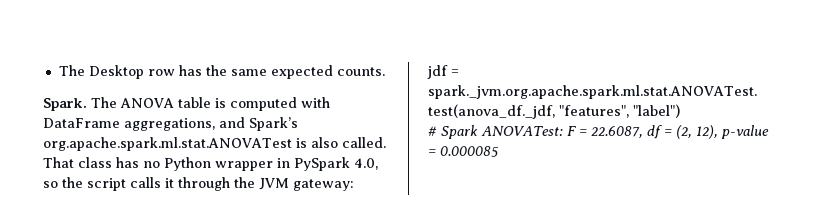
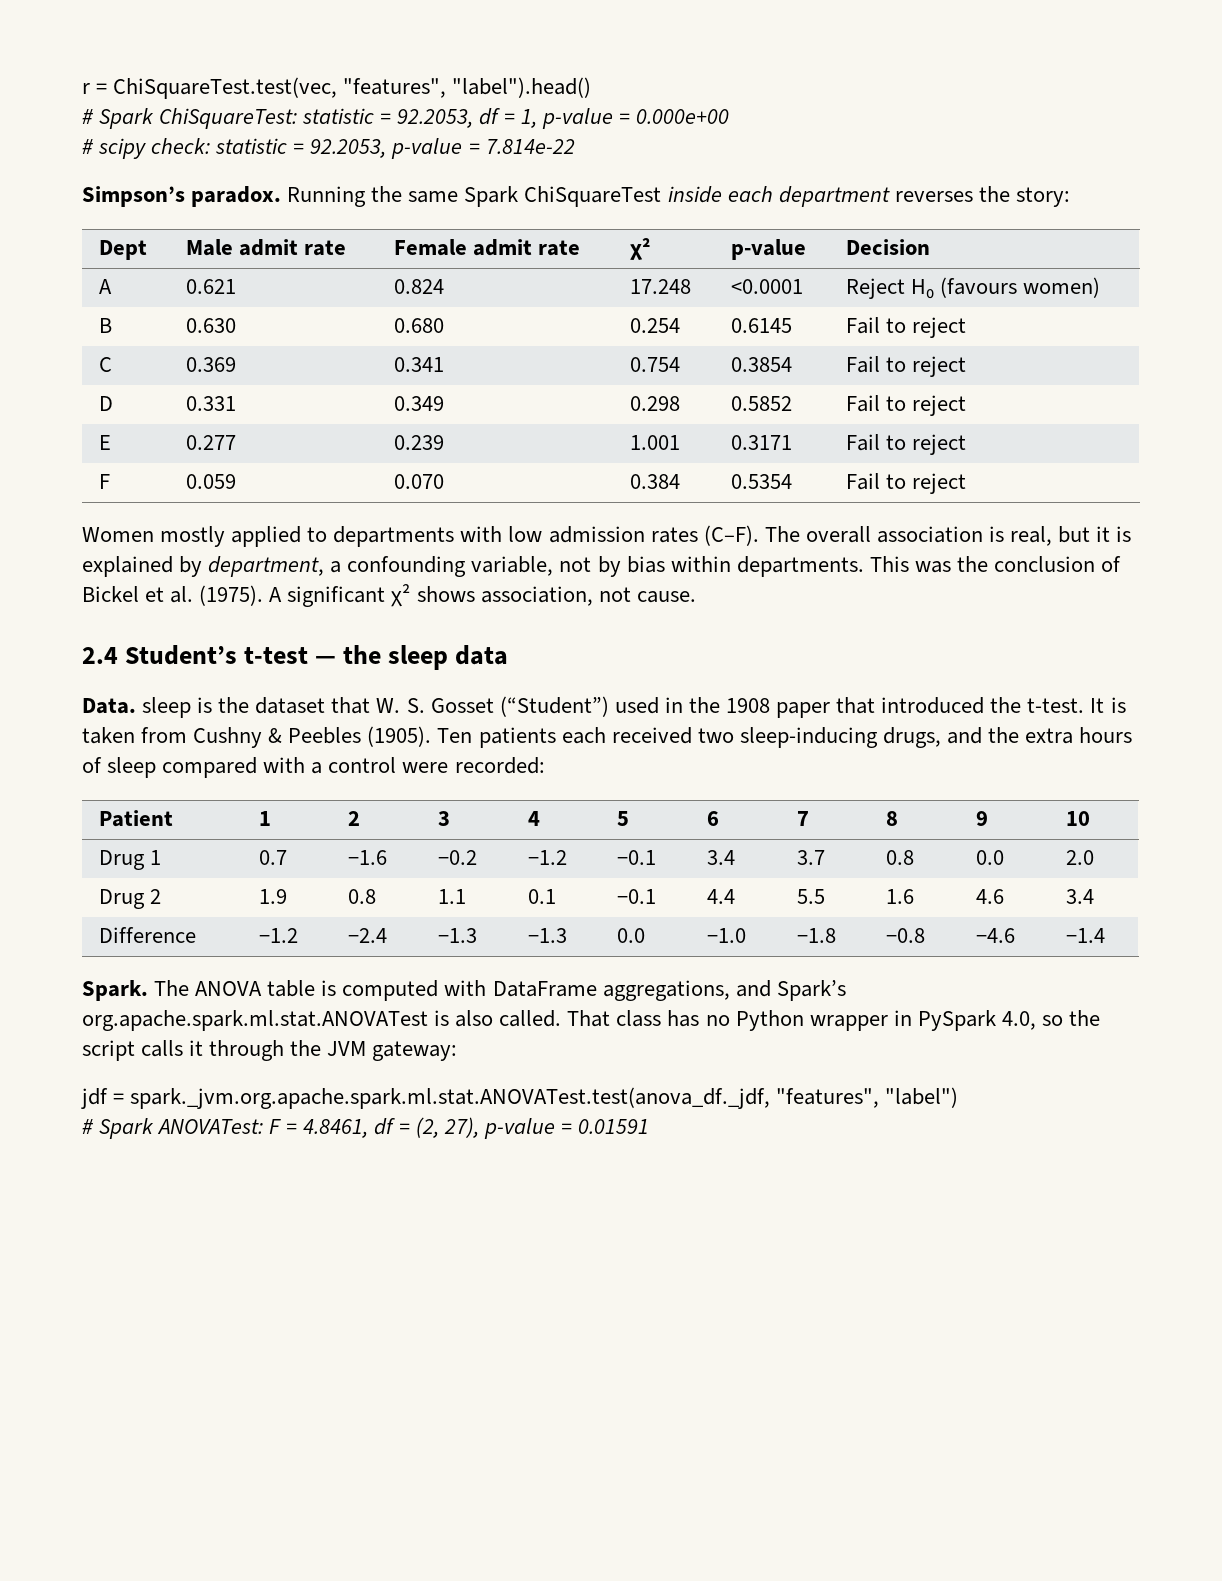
- The Desktop row has the same expected counts.
+ r = ChiSquareTest.test(vec, "features", "label").head()
+ # Spark ChiSquareTest: statistic = 92.2053, df = 1, p-value = 0.000e+00
+ # scipy check: statistic = 92.2053, p-value = 7.814e-22
+ Simpson’s paradox. Running the same Spark ChiSquareTest inside each department reverses the story:
+ Dept | Male admit rate | Female admit rate | χ² | p-value | Decision
+ A | 0.621 | 0.824 | 17.248 | <0.0001 | Reject H₀ (favours women)
+ B | 0.630 | 0.680 | 0.254 | 0.6145 | Fail to reject
+ C | 0.369 | 0.341 | 0.754 | 0.3854 | Fail to reject
+ D | 0.331 | 0.349 | 0.298 | 0.5852 | Fail to reject
+ E | 0.277 | 0.239 | 1.001 | 0.3171 | Fail to reject
+ F | 0.059 | 0.070 | 0.384 | 0.5354 | Fail to reject
+ Women mostly applied to departments with low admission rates (C–F). The overall association is real, but it is explained by department, a confounding variable, not by bias within departments. This was the conclusion of Bickel et al. (1975). A significant χ² shows association, not cause.
+ 2.4 Student’s t-test — the sleep data
+ Data. sleep is the dataset that W. S. Gosset (“Student”) used in the 1908 paper that introduced the t-test. It is taken from Cushny & Peebles (1905). Ten patients each received two sleep-inducing drugs, and the extra hours of sleep compared with a control were recorded:
+ Patient | 1 | 2 | 3 | 4 | 5 | 6 | 7 | 8 | 9 | 10
+ Drug 1 | 0.7 | −1.6 | −0.2 | −1.2 | −0.1 | 3.4 | 3.7 | 0.8 | 0.0 | 2.0
+ Drug 2 | 1.9 | 0.8 | 1.1 | 0.1 | −0.1 | 4.4 | 5.5 | 1.6 | 4.6 | 3.4
+ Difference | −1.2 | −2.4 | −1.3 | −1.3 | 0.0 | −1.0 | −1.8 | −0.8 | −4.6 | −1.4
- # Spark ANOVATest: F = 22.6087, df = (2, 12), p-value = 0.000085
+ # Spark ANOVATest: F = 4.8461, df = (2, 27), p-value = 0.01591

